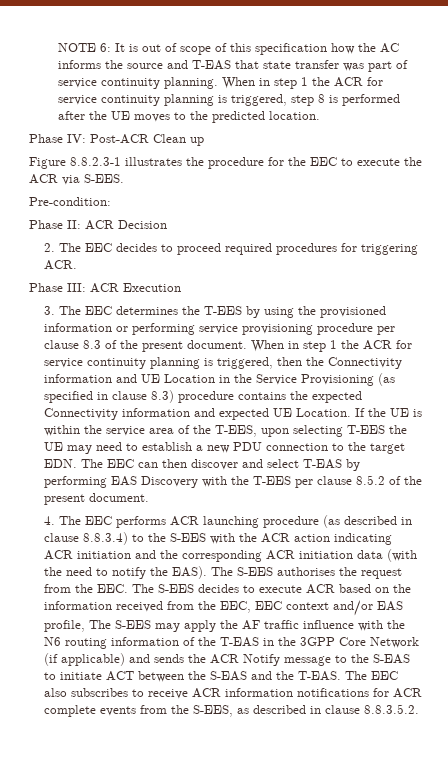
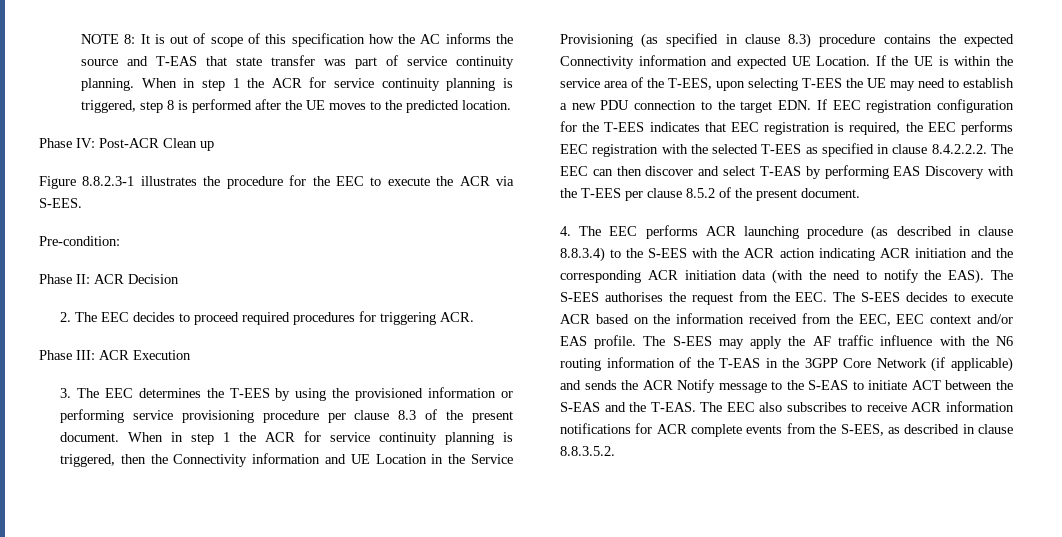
- NOTE 6: It is out of scope of this specification how the AC informs the source and T-EAS that state transfer was part of service continuity planning.
+ NOTE 8: It is out of scope of this specification how the AC informs the source and T-EAS that state transfer was part of service continuity planning.
- If the UE is within the service area of the T-EES, upon selecting T-EES the UE may need to establish a new PDU connection to the target EDN. The EEC can then discover and select T-EAS by performing EAS Discovery with the T-EES per clause 8.5.2 of the present document.
+ If the UE is within the service area of the T-EES, upon selecting T-EES the UE may need to establish a new PDU connection to the target EDN. If EEC registration configuration for the T-EES indicates that EEC registration is required, the EEC performs EEC registration with the selected T-EES as specified in clause 8.4.2.2.2. The EEC can then discover and select T-EAS by performing EAS Discovery with the T-EES per clause 8.5.2 of the present document.
- The S-EES authorises the request from the EEC. The S-EES decides to execute ACR based on the information received from the EEC, EEC context and/or EAS profile, The S-EES may apply the AF traffic influence with the N6 routing information of the T-EAS in the 3GPP Core Network (if applicable) and sends the ACR Notify message to the S-EAS to initiate ACT between the S-EAS and the T-EAS.
+ The S-EES authorises the request from the EEC. The S-EES decides to execute ACR based on the information received from the EEC, EEC context and/or EAS profile. The S-EES may apply the AF traffic influence with the N6 routing information of the T-EAS in the 3GPP Core Network (if applicable) and sends the ACR Notify message to the S-EAS to initiate ACT between the S-EAS and the T-EAS.

